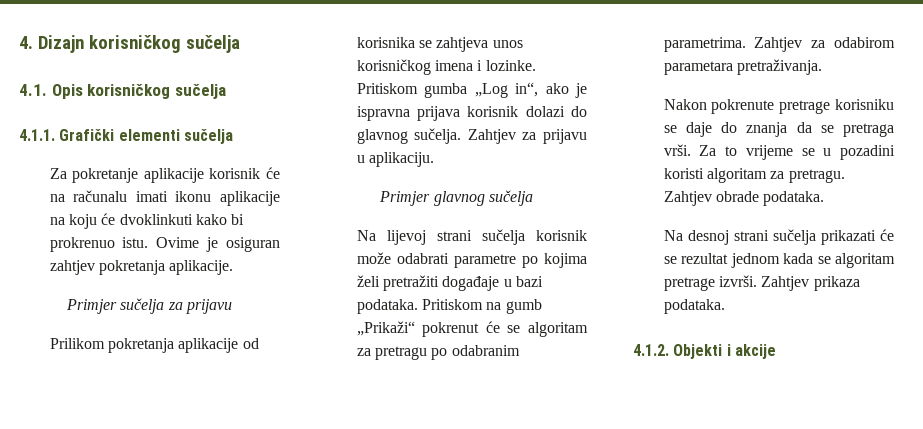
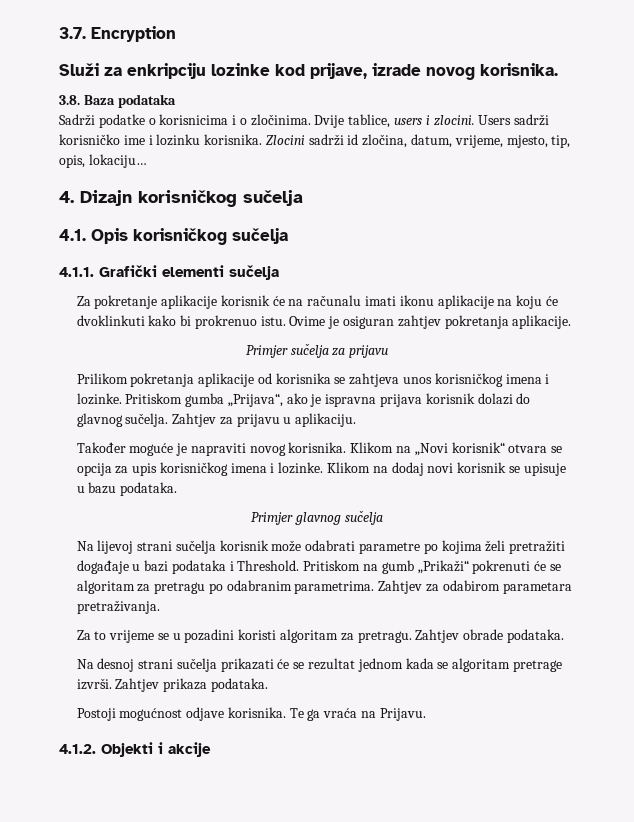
+ 3.7. Encryption
+ Služi za enkripciju lozinke kod prijave, izrade novog korisnika.
+ 3.8. Baza podataka
+ Sadrži podatke o korisnicima i o zločinima. Dvije tablice, users i zlocini. Users sadrži korisničko ime i lozinku korisnika. Zlocini sadrži id zločina, datum, vrijeme, mjesto, tip, opis, lokaciju…
- Pritiskom gumba „Log in“, ako je ispravna prijava korisnik dolazi do glavnog sučelja.
+ Pritiskom gumba „Prijava“, ako je ispravna prijava korisnik dolazi do glavnog sučelja.
+ Također moguće je napraviti novog korisnika. Klikom na „Novi korisnik“ otvara se opcija za upis korisničkog imena i lozinke. Klikom na dodaj novi korisnik se upisuje u bazu podataka.
- Na lijevoj strani sučelja korisnik može odabrati parametre po kojima želi pretražiti događaje u bazi podataka.
+ Na lijevoj strani sučelja korisnik može odabrati parametre po kojima želi pretražiti događaje u bazi podataka i Threshold.
- Pritiskom na gumb „Prikaži“ pokrenut će se algoritam za pretragu po odabranim parametrima.
+ Pritiskom na gumb „Prikaži“ pokrenuti će se algoritam za pretragu po odabranim parametrima.
- Nakon pokrenute pretrage korisniku se daje do znanja da se pretraga vrši.
+ Postoji mogućnost odjave korisnika. Te ga vraća na Prijavu.

